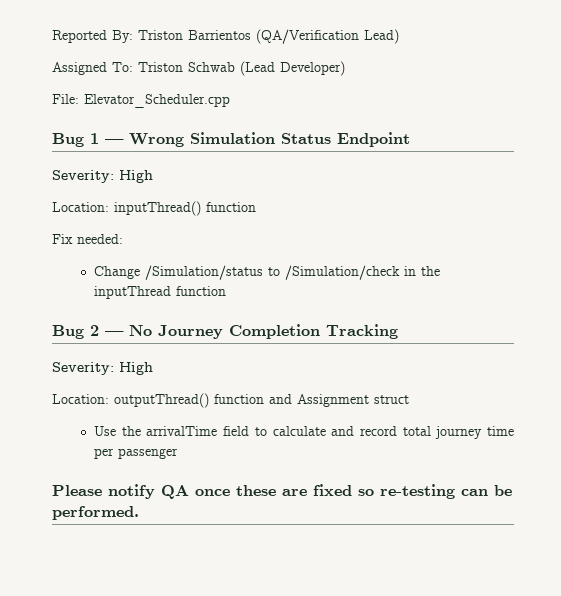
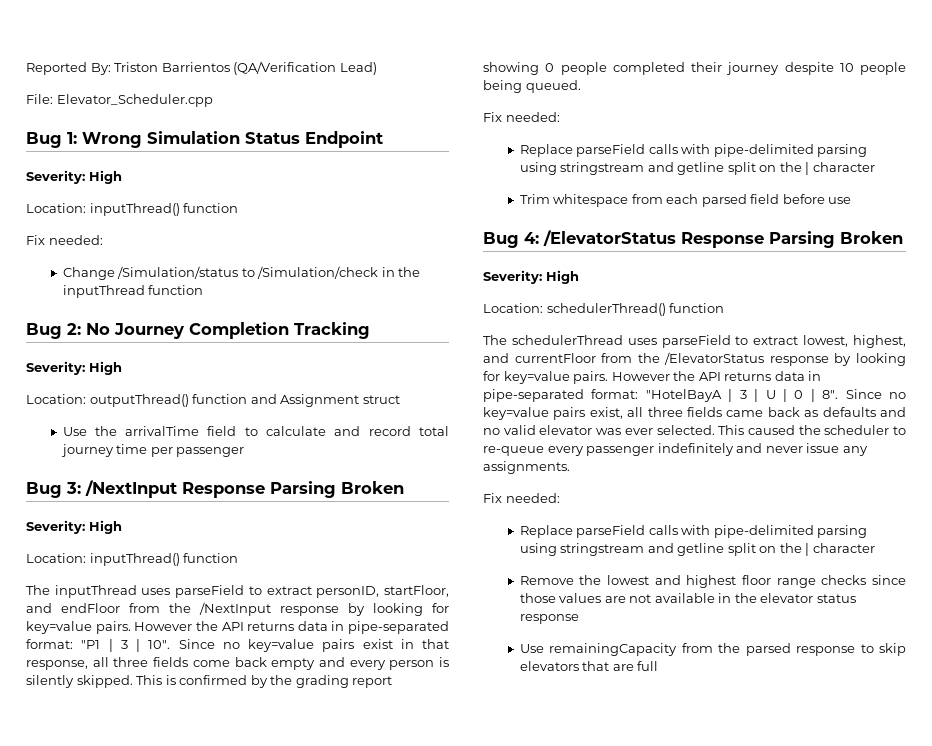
- Assigned To: Triston Schwab (Lead Developer)
- Bug 1 — Wrong Simulation Status Endpoint
+ Bug 1: Wrong Simulation Status Endpoint
- Bug 2 — No Journey Completion Tracking
+ Bug 2: No Journey Completion Tracking
- Please notify QA once these are fixed so re-testing can be performed.
+ Bug 3: /NextInput Response Parsing Broken
+ Severity: High
+ Location: inputThread() function
+ The inputThread uses parseField to extract personID, startFloor, and endFloor from the /NextInput response by looking for key=value pairs. However the API returns data in pipe-separated format: "P1 | 3 | 10". Since no key=value pairs exist in that response, all three fields come back empty and every person is silently skipped. This is confirmed by the grading report showing 0 people completed their journey despite 10 people being queued.
+ Fix needed:
+ Replace parseField calls with pipe-delimited parsing using stringstream and getline split on the | character
+ Trim whitespace from each parsed field before use
+ Bug 4: /ElevatorStatus Response Parsing Broken
+ Severity: High
+ Location: schedulerThread() function
+ The schedulerThread uses parseField to extract lowest, highest, and currentFloor from the /ElevatorStatus response by looking for key=value pairs. However the API returns data in pipe-separated format: "HotelBayA | 3 | U | 0 | 8". Since no key=value pairs exist, all three fields came back as defaults and no valid elevator was ever selected. This caused the scheduler to re-queue every passenger indefinitely and never issue any assignments.
+ Fix needed:
+ Replace parseField calls with pipe-delimited parsing using stringstream and getline split on the | character
+ Remove the lowest and highest floor range checks since those values are not available in the elevator status response
+ Use remainingCapacity from the parsed response to skip elevators that are full

